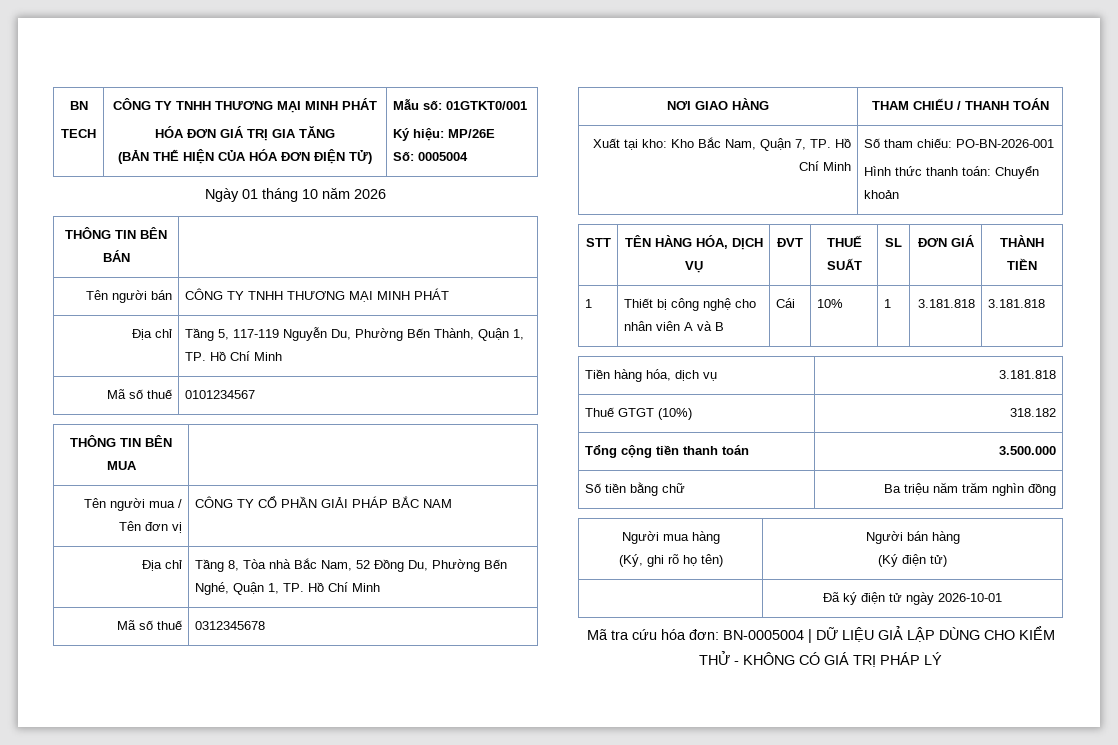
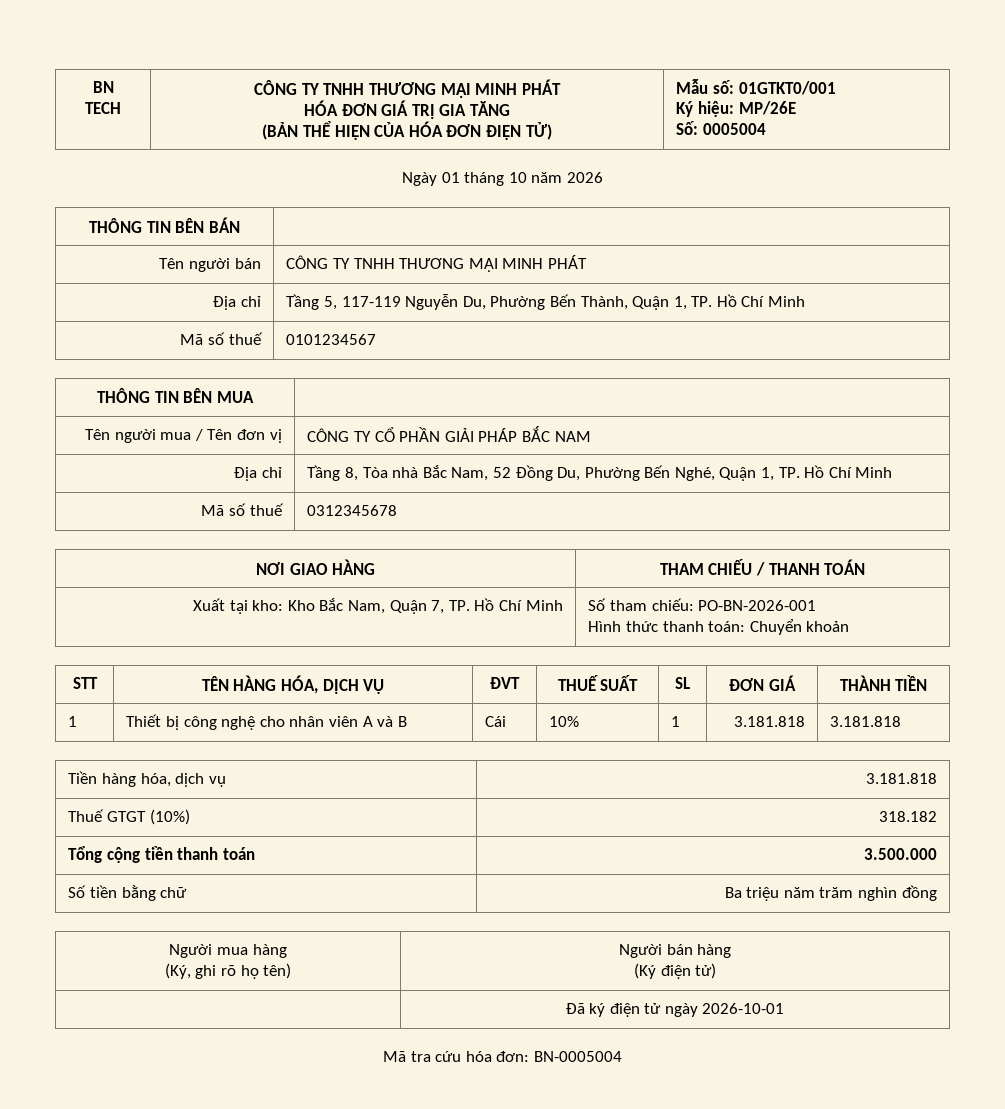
- Mã tra cứu hóa đơn: BN-0005004 | DỮ LIỆU GIẢ LẬP DÙNG CHO KIỂM THỬ - KHÔNG CÓ GIÁ TRỊ PHÁP LÝ
+ Mã tra cứu hóa đơn: BN-0005004

